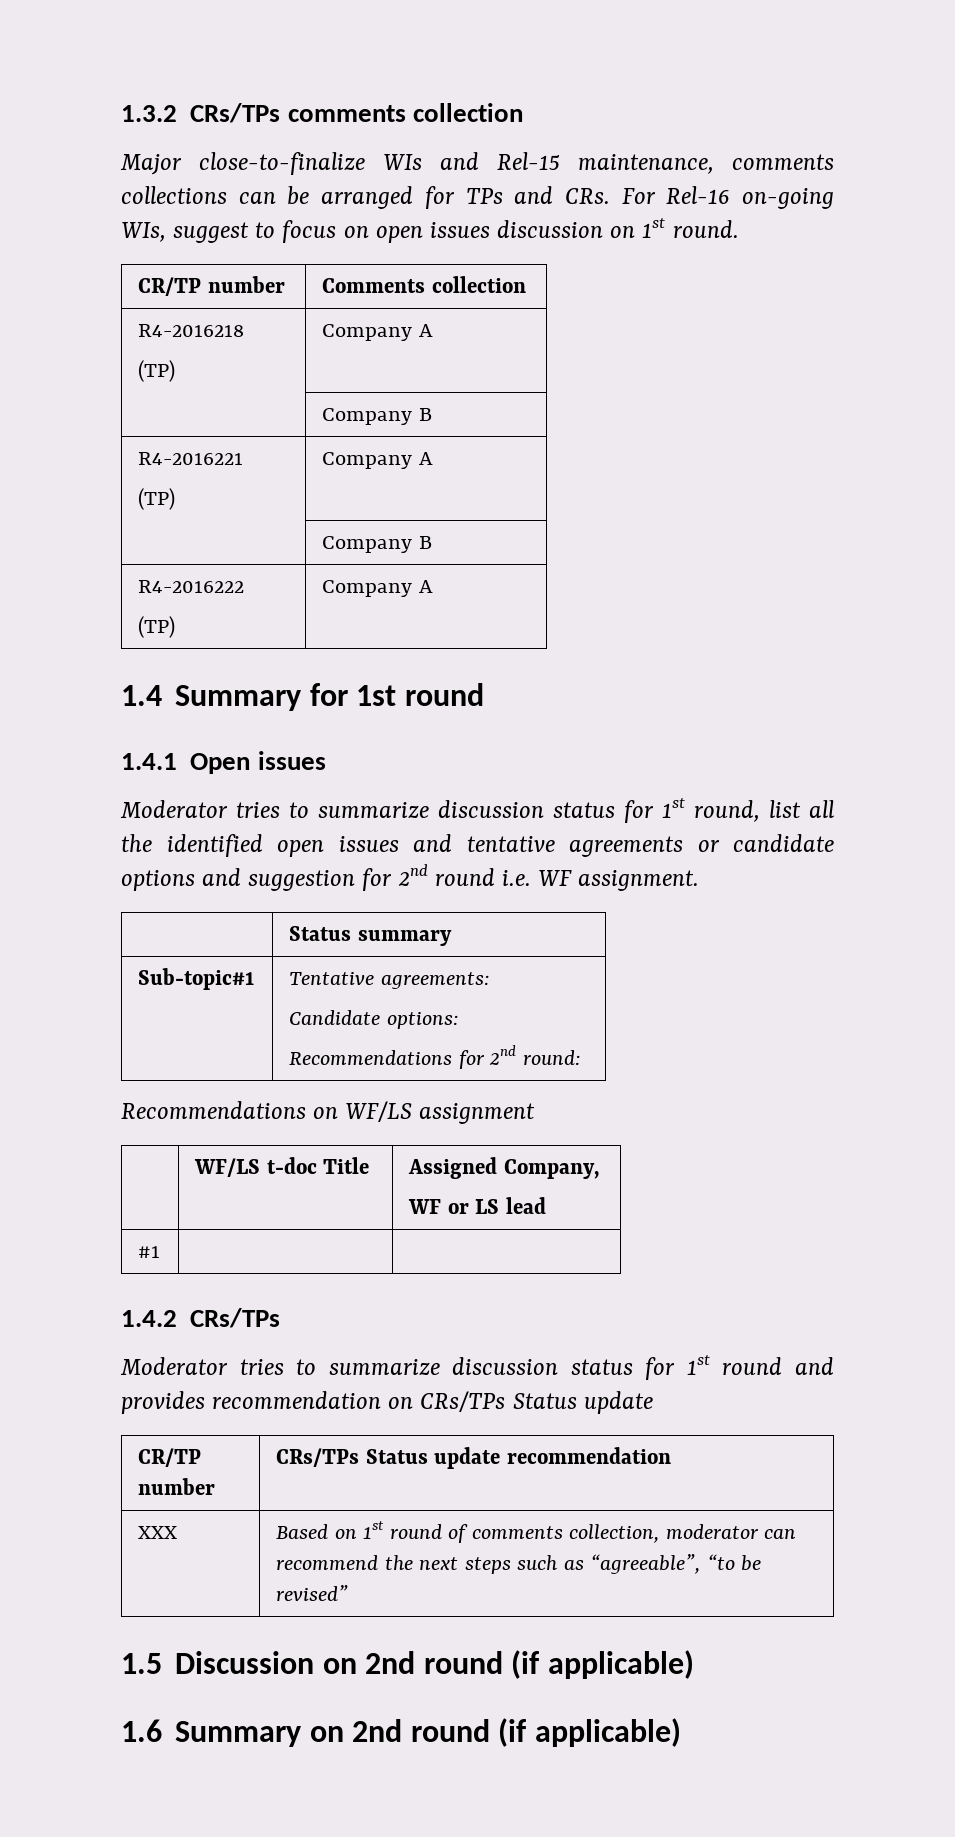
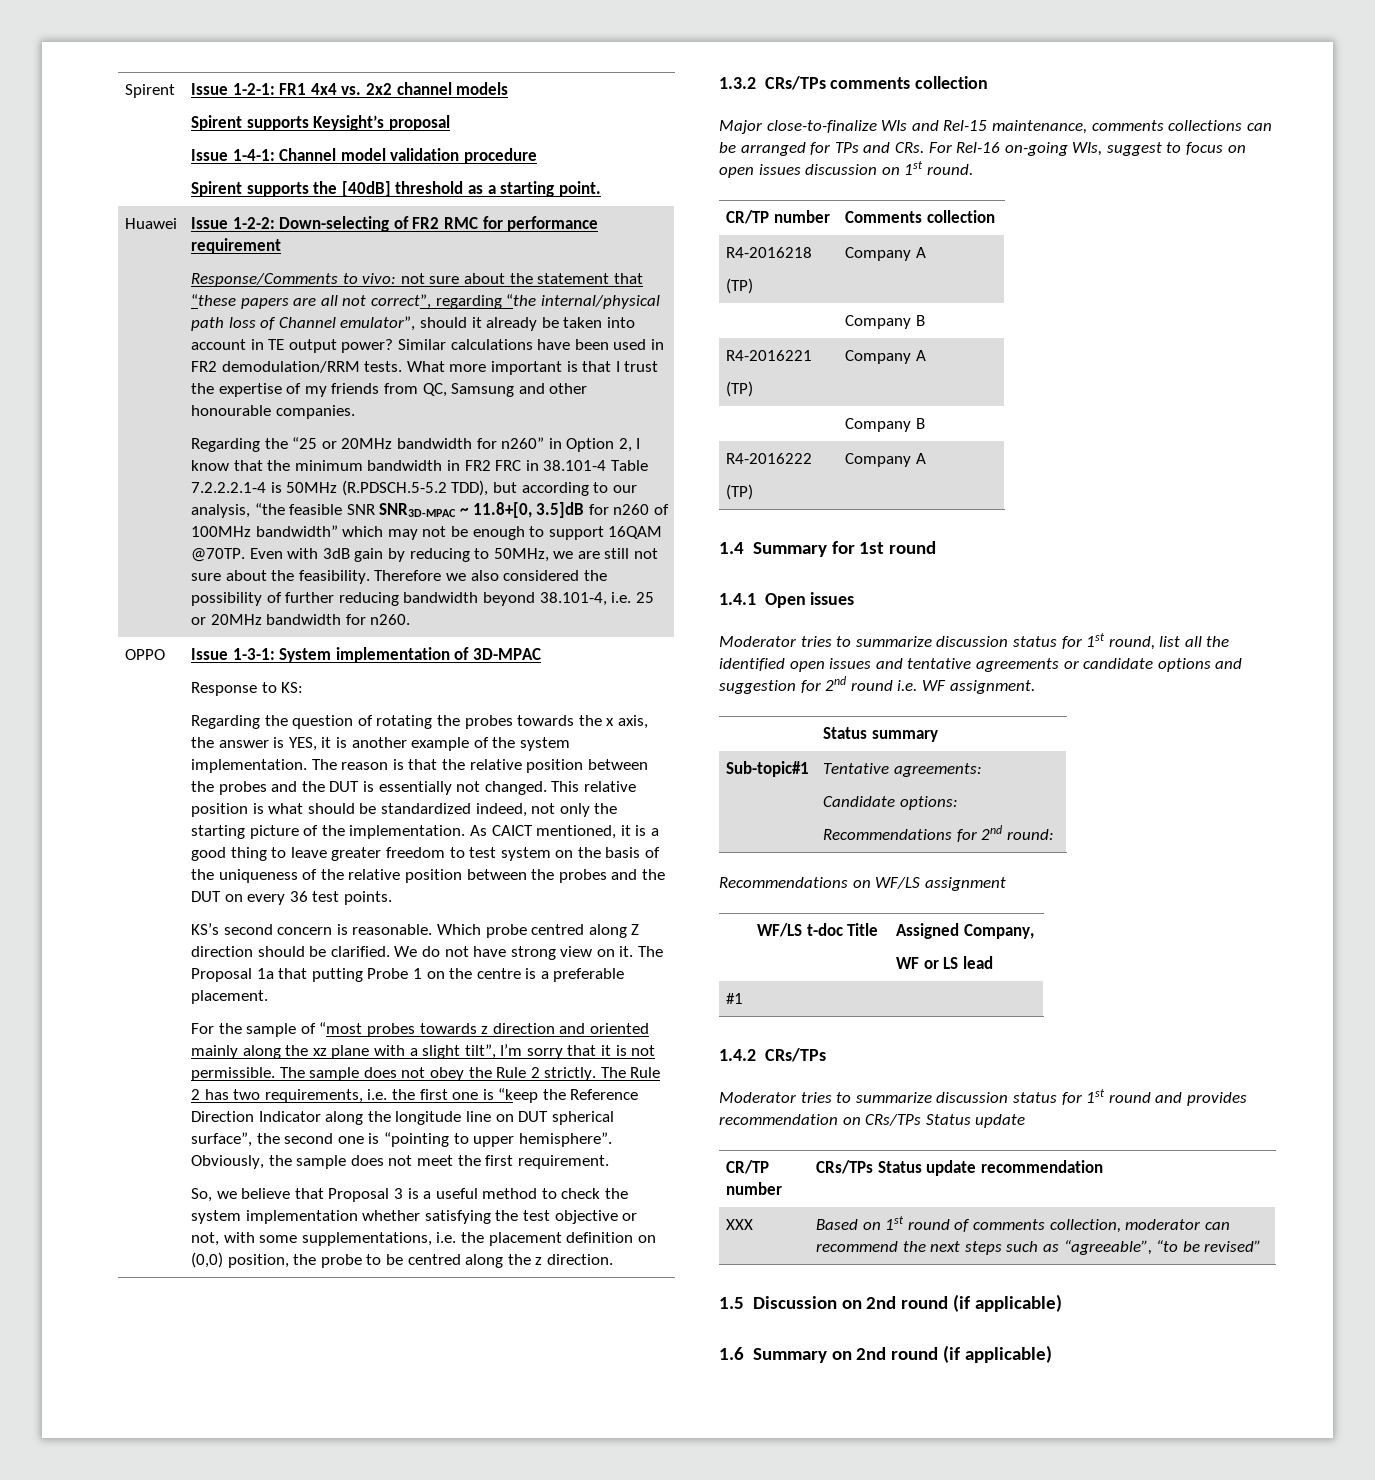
+ Spirent | Issue 1-2-1: FR1 4x4 vs. 2x2 channel models
+ Spirent supports Keysight’s proposal
+ Issue 1-4-1: Channel model validation procedure
+ Spirent supports the [40dB] threshold as a starting point.
+ Huawei | Issue 1-2-2: Down-selecting of FR2 RMC for performance requirement
+ Response/Comments to vivo: not sure about the statement that “these papers are all not correct”, regarding “the internal/physical path loss of Channel emulator”, should it already be taken into account in TE output power? Similar calculations have been used in FR2 demodulation/RRM tests. What more important is that I trust the expertise of my friends from QC, Samsung and other honourable companies.
+ Regarding the “25 or 20MHz bandwidth for n260” in Option 2, I know that the minimum bandwidth in FR2 FRC in 38.101-4 Table 7.2.2.2.1-4 is 50MHz (R.PDSCH.5-5.2 TDD), but according to our analysis, “the feasible SNR SNR3D-MPAC ~ 11.8+[0, 3.5]dB for n260 of 100MHz bandwidth” which may not be enough to support 16QAM @70TP. Even with 3dB gain by reducing to 50MHz, we are still not sure about the feasibility. Therefore we also considered the possibility of further reducing bandwidth beyond 38.101-4, i.e. 25 or 20MHz bandwidth for n260.
+ OPPO | Issue 1-3-1: System implementation of 3D-MPAC
+ Response to KS:
+ Regarding the question of rotating the probes towards the x axis, the answer is YES, it is another example of the system implementation. The reason is that the relative position between the probes and the DUT is essentially not changed. This relative position is what should be standardized indeed, not only the starting picture of the implementation. As CAICT mentioned, it is a good thing to leave greater freedom to test system on the basis of the uniqueness of the relative position between the probes and the DUT on every 36 test points.
+ KS’s second concern is reasonable. Which probe centred along Z direction should be clarified. We do not have strong view on it. The Proposal 1a that putting Probe 1 on the centre is a preferable placement.
+ For the sample of “most probes towards z direction and oriented mainly along the xz plane with a slight tilt”, I’m sorry that it is not permissible. The sample does not obey the Rule 2 strictly. The Rule 2 has two requirements, i.e. the first one is “keep the Reference Direction Indicator along the longitude line on DUT spherical surface”, the second one is “pointing to upper hemisphere”. Obviously, the sample does not meet the first requirement.
+ So, we believe that Proposal 3 is a useful method to check the system implementation whether satisfying the test objective or not, with some supplementations, i.e. the placement definition on (0,0) position, the probe to be centred along the z direction.

